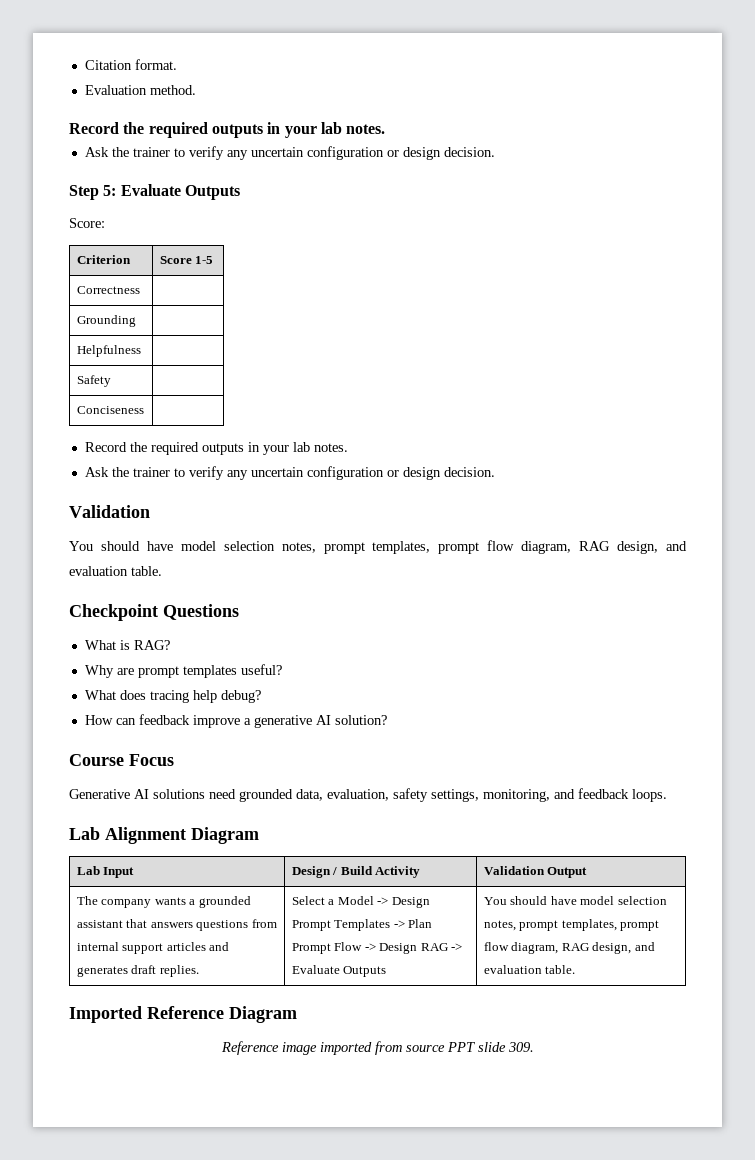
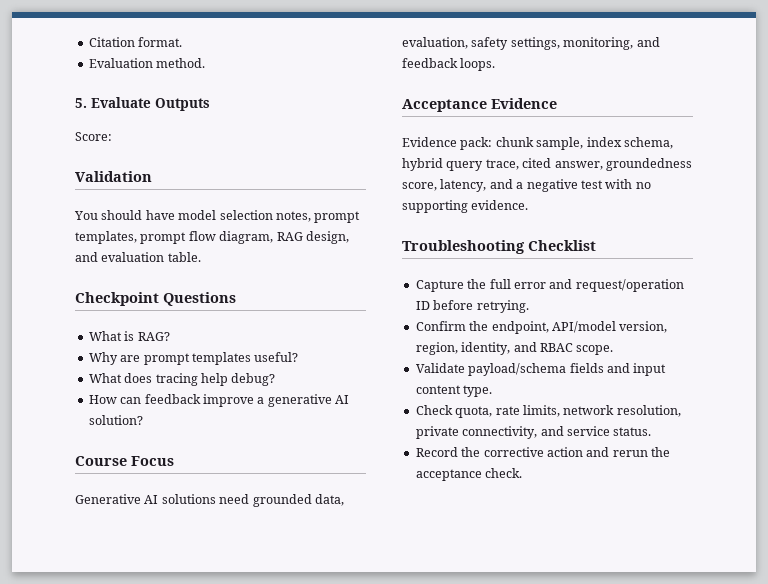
  Evaluation method.
- Record the required outputs in your lab notes.
- Ask the trainer to verify any uncertain configuration or design decision.
- Step 5: Evaluate Outputs
+ 5. Evaluate Outputs
  Score:
- Criterion | Score 1-5
- Correctness |
- Grounding |
- Helpfulness |
- Safety |
- Conciseness |
- Record the required outputs in your lab notes.
- Ask the trainer to verify any uncertain configuration or design decision.
- Lab Alignment Diagram
- Lab Input | Design / Build Activity | Validation Output
- The company wants a grounded assistant that answers questions from internal support articles and generates draft replies. | Select a Model -> Design Prompt Templates -> Plan Prompt Flow -> Design RAG -> Evaluate Outputs | You should have model selection notes, prompt templates, prompt flow diagram, RAG design, and evaluation table.
- Imported Reference Diagram
- Reference image imported from source PPT slide 309.
+ Acceptance Evidence
+ Evidence pack: chunk sample, index schema, hybrid query trace, cited answer, groundedness score, latency, and a negative test with no supporting evidence.
+ Troubleshooting Checklist
+ Capture the full error and request/operation ID before retrying.
+ Confirm the endpoint, API/model version, region, identity, and RBAC scope.
+ Validate payload/schema fields and input content type.
+ Check quota, rate limits, network resolution, private connectivity, and service status.
+ Record the corrective action and rerun the acceptance check.

